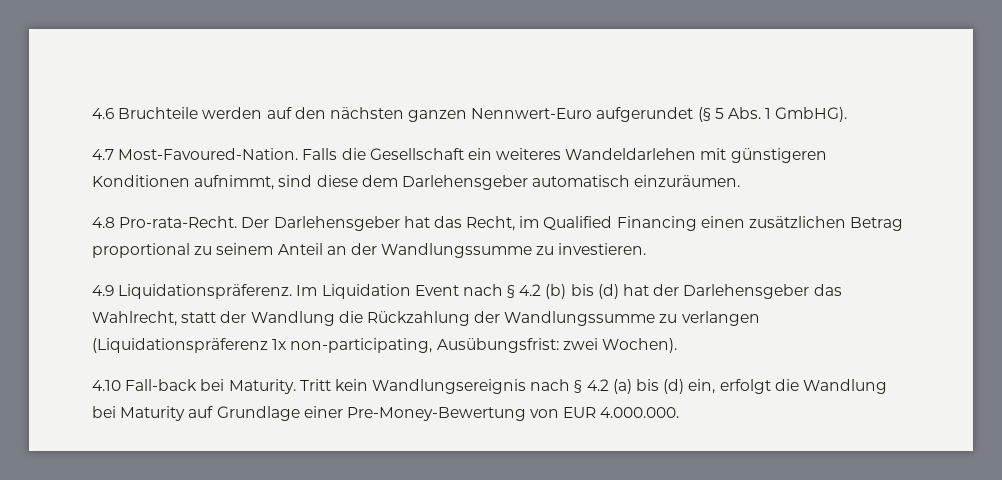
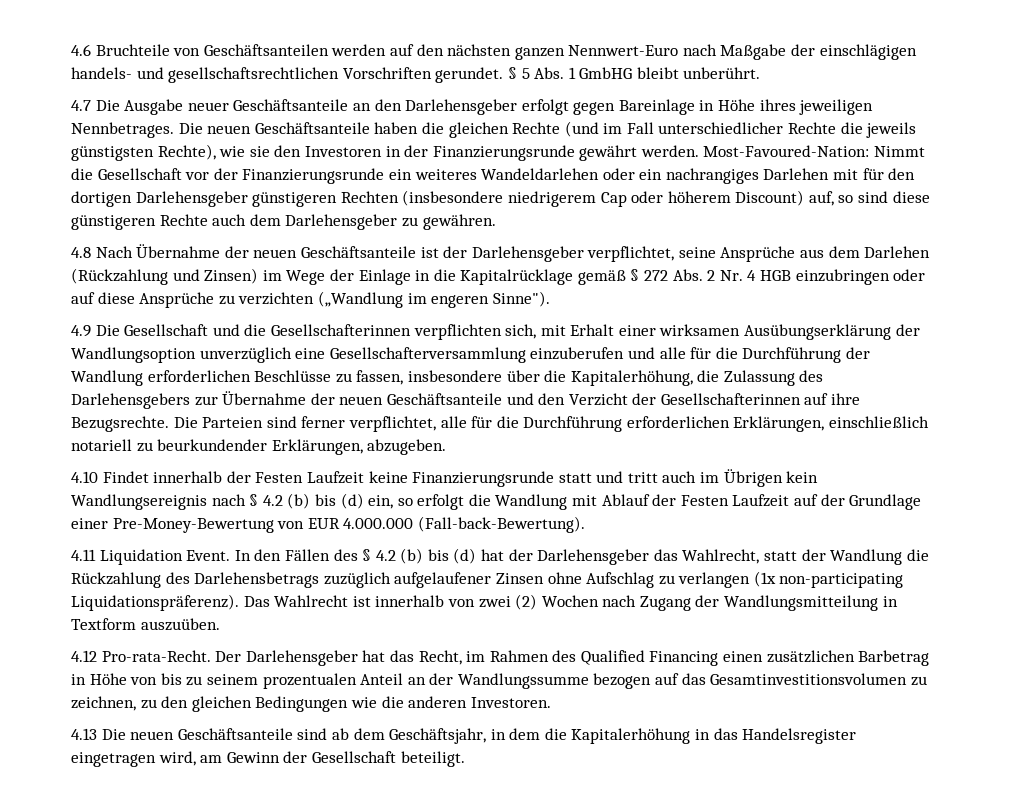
- 4.6 Bruchteile werden auf den nächsten ganzen Nennwert-Euro aufgerundet (§ 5 Abs. 1 GmbHG).
- 4.7 Most-Favoured-Nation. Falls die Gesellschaft ein weiteres Wandeldarlehen mit günstigeren Konditionen aufnimmt, sind diese dem Darlehensgeber automatisch einzuräumen.
- 4.8 Pro-rata-Recht. Der Darlehensgeber hat das Recht, im Qualified Financing einen zusätzlichen Betrag proportional zu seinem Anteil an der Wandlungssumme zu investieren.
- 4.9 Liquidationspräferenz. Im Liquidation Event nach § 4.2 (b) bis (d) hat der Darlehensgeber das Wahlrecht, statt der Wandlung die Rückzahlung der Wandlungssumme zu verlangen (Liquidationspräferenz 1x non-participating, Ausübungsfrist: zwei Wochen).
- 4.10 Fall-back bei Maturity. Tritt kein Wandlungsereignis nach § 4.2 (a) bis (d) ein, erfolgt die Wandlung bei Maturity auf Grundlage einer Pre-Money-Bewertung von EUR 4.000.000.
+ 4.6 Bruchteile von Geschäftsanteilen werden auf den nächsten ganzen Nennwert-Euro nach Maßgabe der einschlägigen handels- und gesellschaftsrechtlichen Vorschriften gerundet. § 5 Abs. 1 GmbHG bleibt unberührt.
+ 4.7 Die Ausgabe neuer Geschäftsanteile an den Darlehensgeber erfolgt gegen Bareinlage in Höhe ihres jeweiligen Nennbetrages. Die neuen Geschäftsanteile haben die gleichen Rechte (und im Fall unterschiedlicher Rechte die jeweils günstigsten Rechte), wie sie den Investoren in der Finanzierungsrunde gewährt werden. Most-Favoured-Nation: Nimmt die Gesellschaft vor der Finanzierungsrunde ein weiteres Wandeldarlehen oder ein nachrangiges Darlehen mit für den dortigen Darlehensgeber günstigeren Rechten (insbesondere niedrigerem Cap oder höherem Discount) auf, so sind diese günstigeren Rechte auch dem Darlehensgeber zu gewähren.
+ 4.8 Nach Übernahme der neuen Geschäftsanteile ist der Darlehensgeber verpflichtet, seine Ansprüche aus dem Darlehen (Rückzahlung und Zinsen) im Wege der Einlage in die Kapitalrücklage gemäß § 272 Abs. 2 Nr. 4 HGB einzubringen oder auf diese Ansprüche zu verzichten („Wandlung im engeren Sinne").
+ 4.9 Die Gesellschaft und die Gesellschafterinnen verpflichten sich, mit Erhalt einer wirksamen Ausübungserklärung der Wandlungsoption unverzüglich eine Gesellschafterversammlung einzuberufen und alle für die Durchführung der Wandlung erforderlichen Beschlüsse zu fassen, insbesondere über die Kapitalerhöhung, die Zulassung des Darlehensgebers zur Übernahme der neuen Geschäftsanteile und den Verzicht der Gesellschafterinnen auf ihre Bezugsrechte. Die Parteien sind ferner verpflichtet, alle für die Durchführung erforderlichen Erklärungen, einschließlich notariell zu beurkundender Erklärungen, abzugeben.
+ 4.10 Findet innerhalb der Festen Laufzeit keine Finanzierungsrunde statt und tritt auch im Übrigen kein Wandlungsereignis nach § 4.2 (b) bis (d) ein, so erfolgt die Wandlung mit Ablauf der Festen Laufzeit auf der Grundlage einer Pre-Money-Bewertung von EUR 4.000.000 (Fall-back-Bewertung).
+ 4.11 Liquidation Event. In den Fällen des § 4.2 (b) bis (d) hat der Darlehensgeber das Wahlrecht, statt der Wandlung die Rückzahlung des Darlehensbetrags zuzüglich aufgelaufener Zinsen ohne Aufschlag zu verlangen (1x non-participating Liquidationspräferenz). Das Wahlrecht ist innerhalb von zwei (2) Wochen nach Zugang der Wandlungsmitteilung in Textform auszuüben.
+ 4.12 Pro-rata-Recht. Der Darlehensgeber hat das Recht, im Rahmen des Qualified Financing einen zusätzlichen Barbetrag in Höhe von bis zu seinem prozentualen Anteil an der Wandlungssumme bezogen auf das Gesamtinvestitionsvolumen zu zeichnen, zu den gleichen Bedingungen wie die anderen Investoren.
+ 4.13 Die neuen Geschäftsanteile sind ab dem Geschäftsjahr, in dem die Kapitalerhöhung in das Handelsregister eingetragen wird, am Gewinn der Gesellschaft beteiligt.

